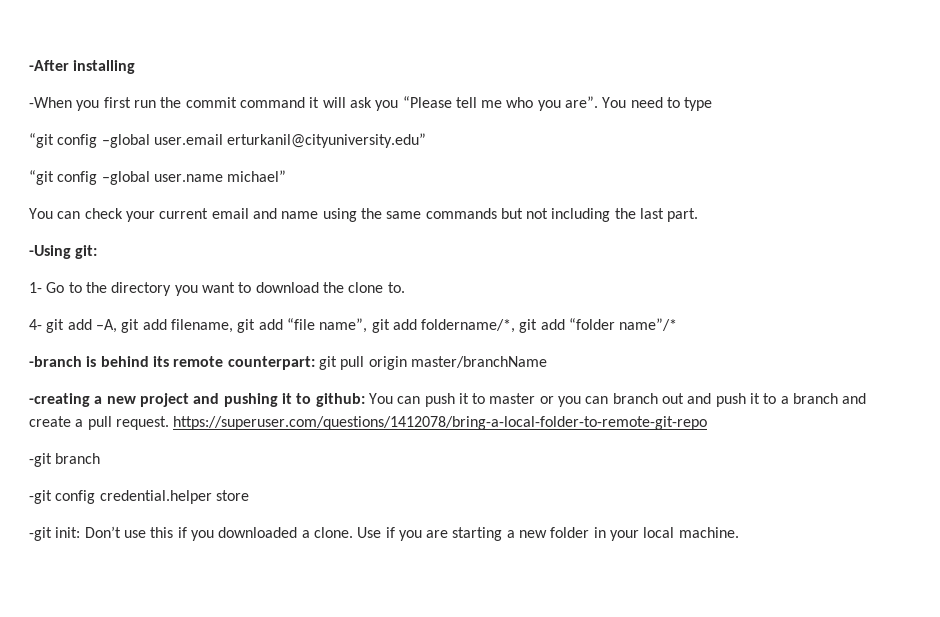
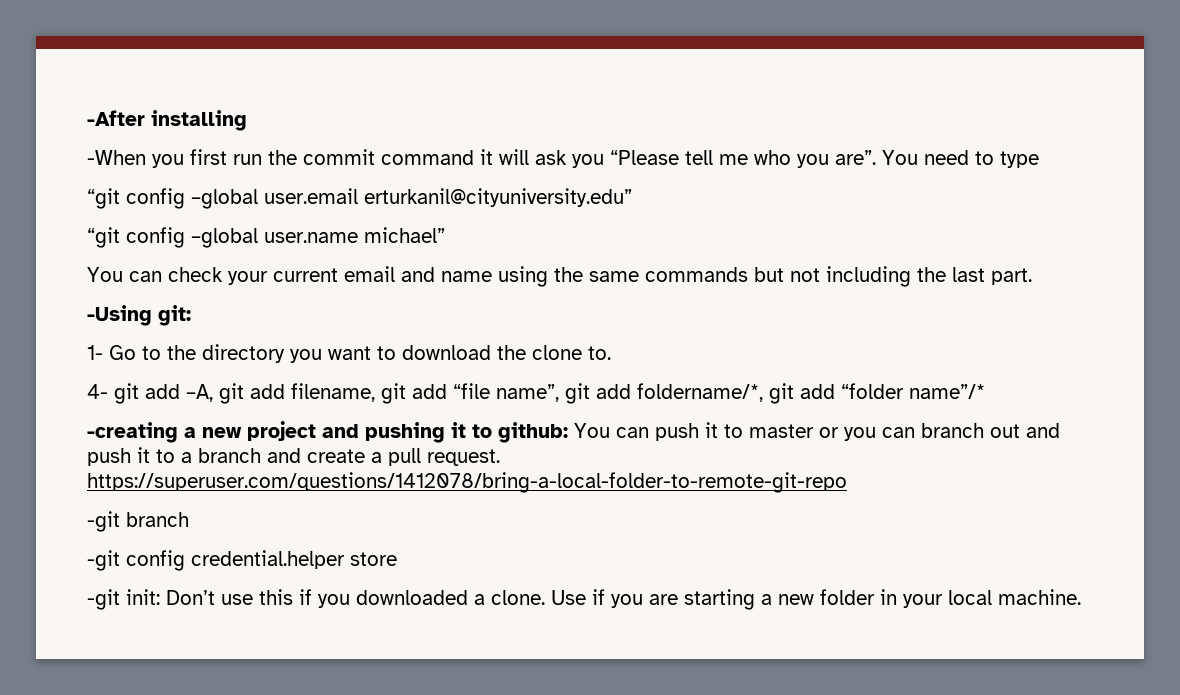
- -branch is behind its remote counterpart: git pull origin master/branchName

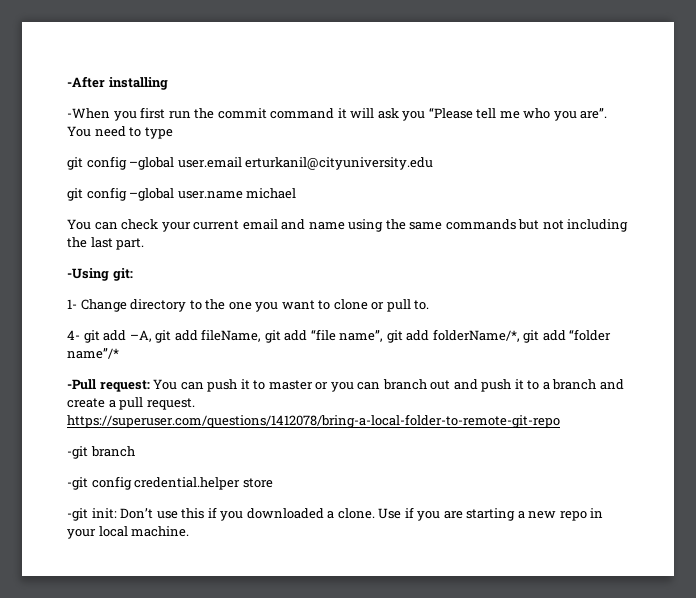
- “git config –global user.email erturkanil@cityuniversity.edu”
- “git config –global user.name michael”
+ git config –global user.email erturkanil@cityuniversity.edu
+ git config –global user.name michael
- 1- Go to the directory you want to download the clone to.
+ 1- Change directory to the one you want to clone or pull to.
- 4- git add –A, git add filename, git add “file name”, git add foldername/*, git add “folder name”/*
+ 4- git add –A, git add fileName, git add “file name”, git add folderName/*, git add “folder name”/*
- -creating a new project and pushing it to github: You can push it to master or you can branch out and push it to a branch and create a pull request. https://superuser.com/questions/1412078/bring-a-local-folder-to-remote-git-repo
+ -Pull request: You can push it to master or you can branch out and push it to a branch and create a pull request. https://superuser.com/questions/1412078/bring-a-local-folder-to-remote-git-repo
- Use if you are starting a new folder in your local machine.
+ Use if you are starting a new repo in your local machine.

